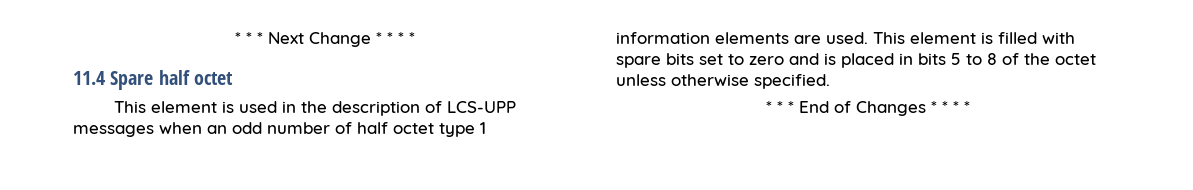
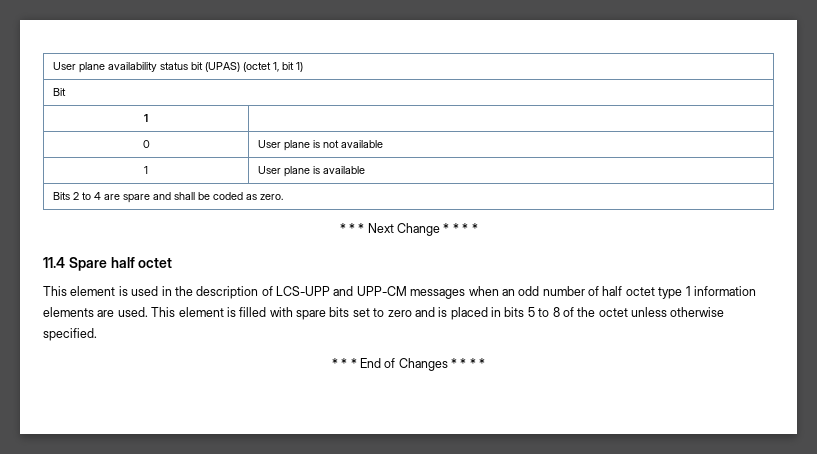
+ User plane availability status bit (UPAS) (octet 1, bit 1)
+ Bit
+ 1 |
+ 0 | User plane is not available
+ 1 | User plane is available
+ Bits 2 to 4 are spare and shall be coded as zero.
- This element is used in the description of LCS-UPP messages when an odd number of half octet type 1 information elements are used.
+ This element is used in the description of LCS-UPP and UPP-CM messages when an odd number of half octet type 1 information elements are used.

